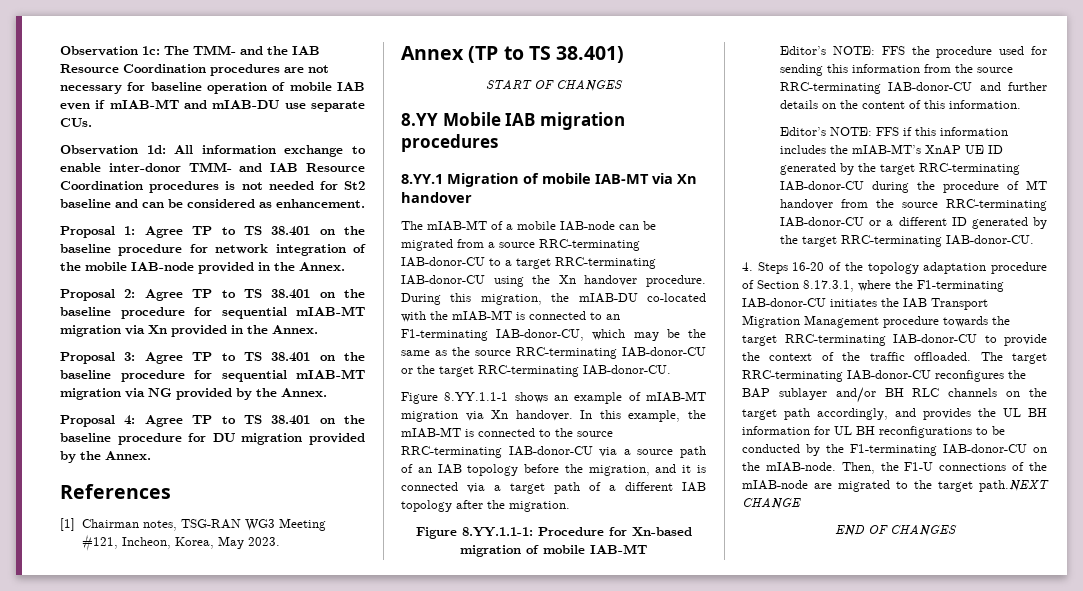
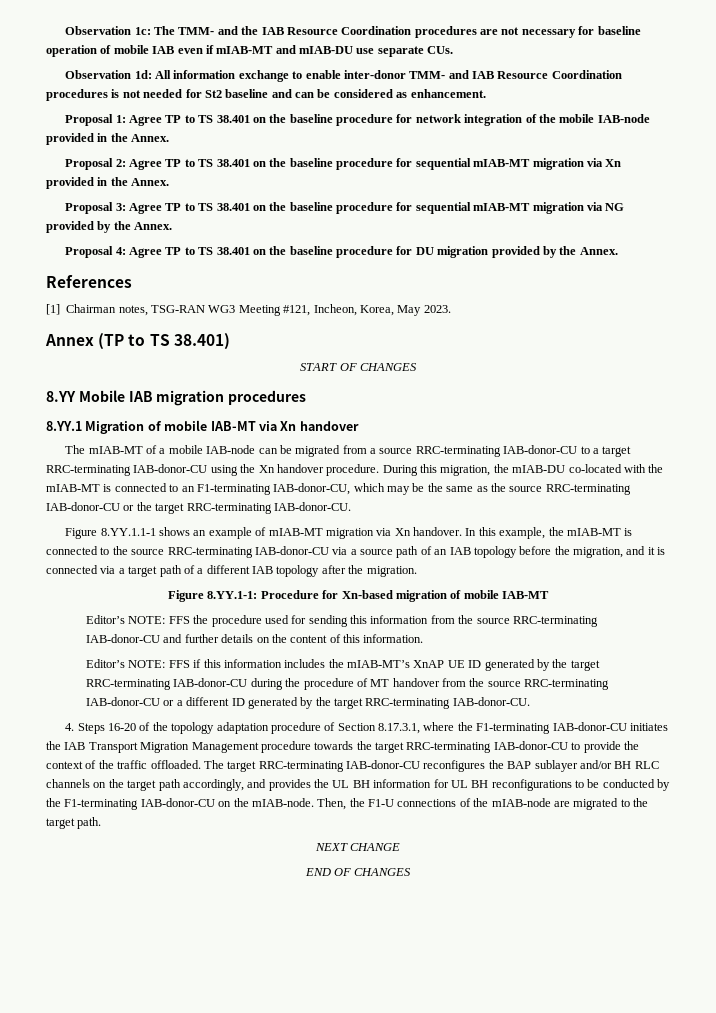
- Figure 8.YY.1.1-1: Procedure for Xn-based migration of mobile IAB-MT
+ Figure 8.YY.1-1: Procedure for Xn-based migration of mobile IAB-MT
- Then, the F1-U connections of the mIAB-node are migrated to the target path.NEXT CHANGE
+ Then, the F1-U connections of the mIAB-node are migrated to the target path.
+ NEXT CHANGE

